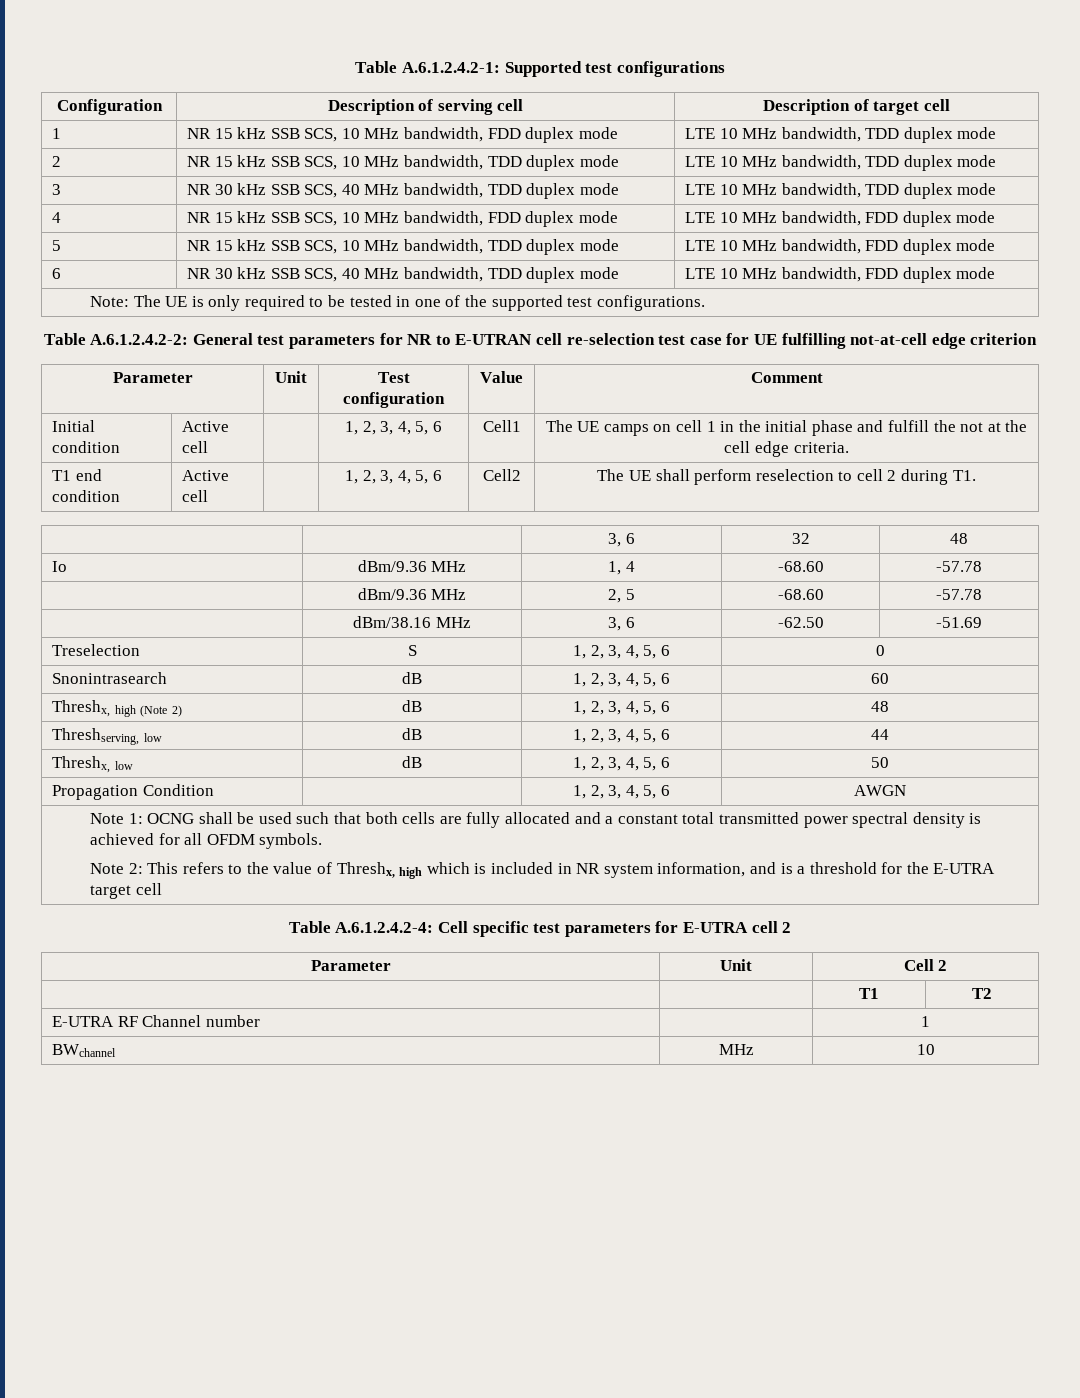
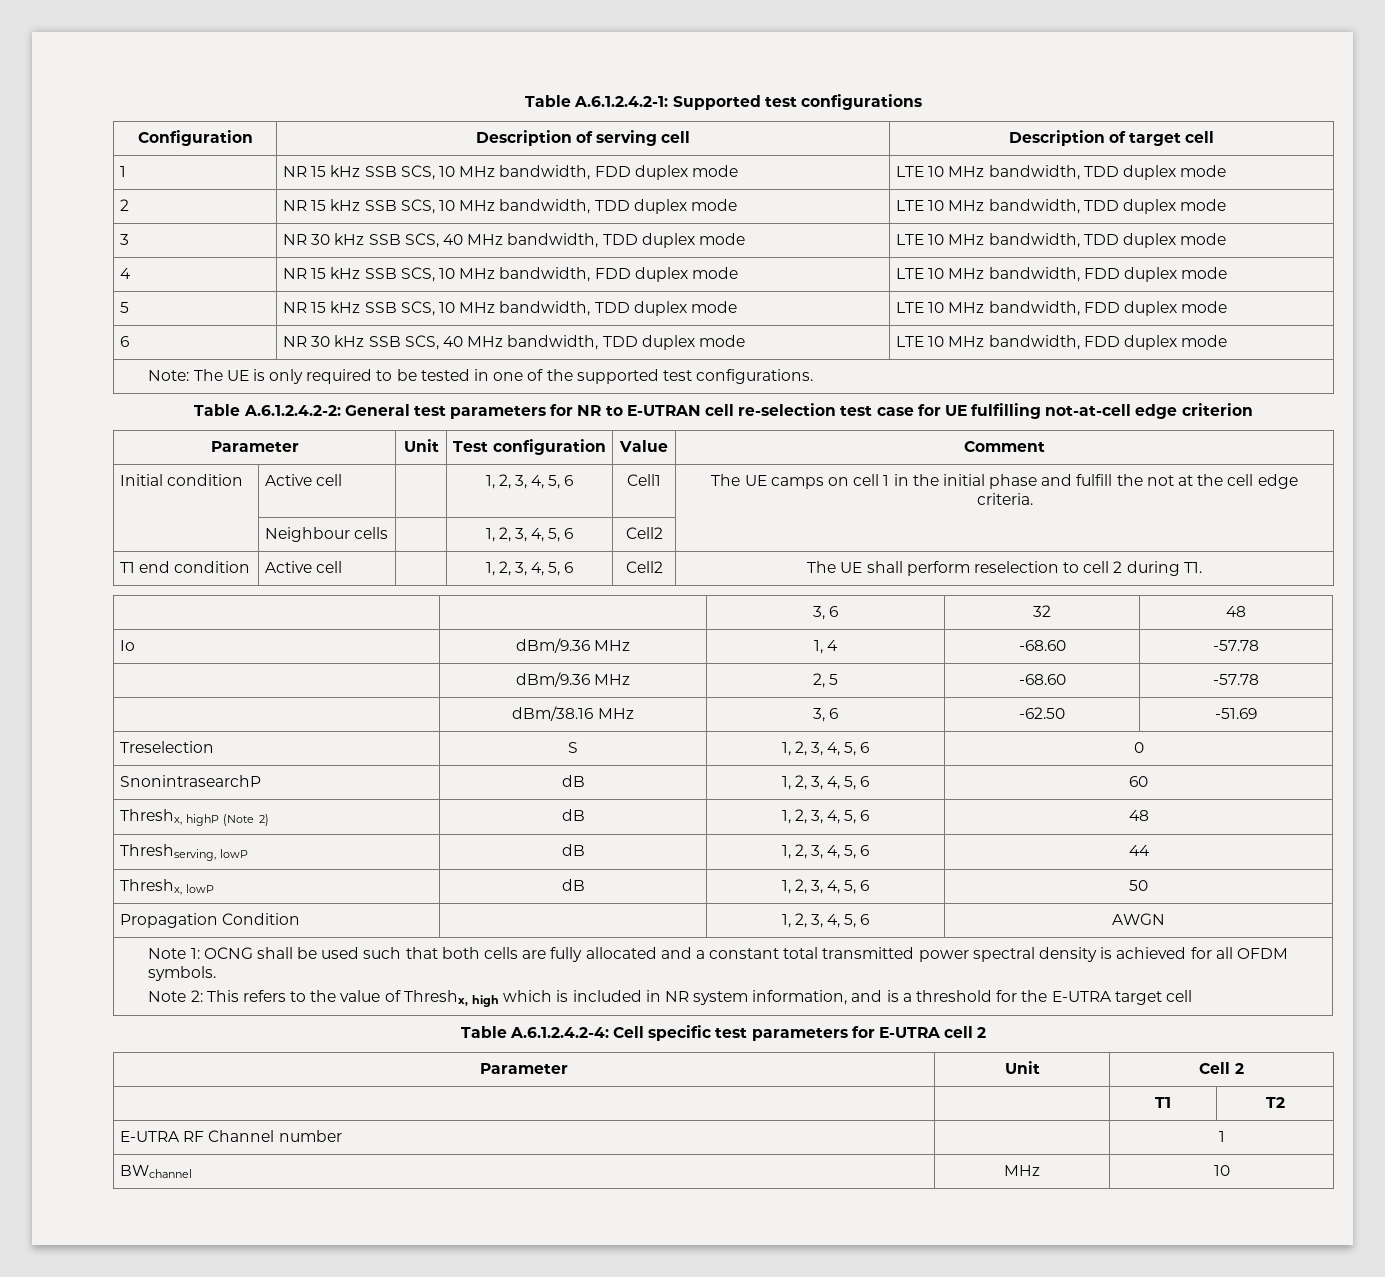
+ | Neighbour cells | | 1, 2, 3, 4, 5, 6 | Cell2 |
- Snonintrasearch | dB | 1, 2, 3, 4, 5, 6 | 60
+ SnonintrasearchP | dB | 1, 2, 3, 4, 5, 6 | 60
- Threshx, high (Note 2) | dB | 1, 2, 3, 4, 5, 6 | 48
+ Threshx, highP (Note 2) | dB | 1, 2, 3, 4, 5, 6 | 48
- Threshserving, low | dB | 1, 2, 3, 4, 5, 6 | 44
+ Threshserving, lowP | dB | 1, 2, 3, 4, 5, 6 | 44
- Threshx, low | dB | 1, 2, 3, 4, 5, 6 | 50
+ Threshx, lowP | dB | 1, 2, 3, 4, 5, 6 | 50

